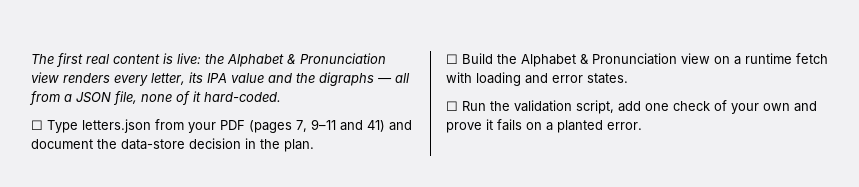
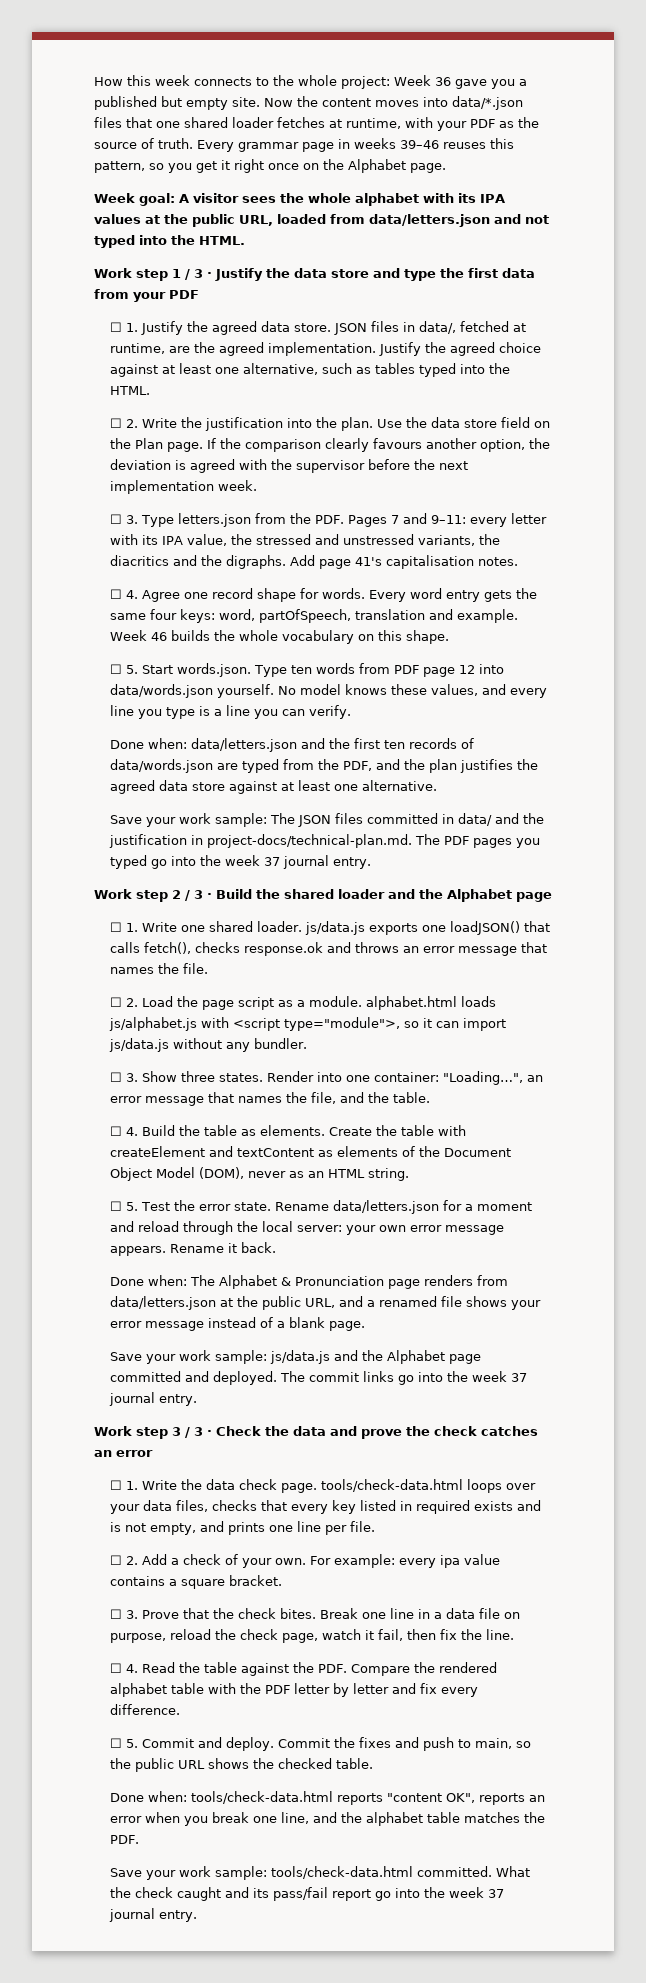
- The first real content is live: the Alphabet & Pronunciation view renders every letter, its IPA value and the digraphs — all from a JSON file, none of it hard-coded.
- ☐ Type letters.json from your PDF (pages 7, 9–11 and 41) and document the data-store decision in the plan.
- ☐ Build the Alphabet & Pronunciation view on a runtime fetch with loading and error states.
- ☐ Run the validation script, add one check of your own and prove it fails on a planted error.
+ How this week connects to the whole project: Week 36 gave you a published but empty site. Now the content moves into data/*.json files that one shared loader fetches at runtime, with your PDF as the source of truth. Every grammar page in weeks 39–46 reuses this pattern, so you get it right once on the Alphabet page.
+ Week goal: A visitor sees the whole alphabet with its IPA values at the public URL, loaded from data/letters.json and not typed into the HTML.
+ Work step 1 / 3 · Justify the data store and type the first data from your PDF
+ ☐ 1. Justify the agreed data store. JSON files in data/, fetched at runtime, are the agreed implementation. Justify the agreed choice against at least one alternative, such as tables typed into the HTML.
+ ☐ 2. Write the justification into the plan. Use the data store field on the Plan page. If the comparison clearly favours another option, the deviation is agreed with the supervisor before the next implementation week.
+ ☐ 3. Type letters.json from the PDF. Pages 7 and 9–11: every letter with its IPA value, the stressed and unstressed variants, the diacritics and the digraphs. Add page 41's capitalisation notes.
+ ☐ 4. Agree one record shape for words. Every word entry gets the same four keys: word, partOfSpeech, translation and example. Week 46 builds the whole vocabulary on this shape.
+ ☐ 5. Start words.json. Type ten words from PDF page 12 into data/words.json yourself. No model knows these values, and every line you type is a line you can verify.
+ Done when: data/letters.json and the first ten records of data/words.json are typed from the PDF, and the plan justifies the agreed data store against at least one alternative.
+ Save your work sample: The JSON files committed in data/ and the justification in project-docs/technical-plan.md. The PDF pages you typed go into the week 37 journal entry.
+ Work step 2 / 3 · Build the shared loader and the Alphabet page
+ ☐ 1. Write one shared loader. js/data.js exports one loadJSON() that calls fetch(), checks response.ok and throws an error message that names the file.
+ ☐ 2. Load the page script as a module. alphabet.html loads js/alphabet.js with <script type="module">, so it can import js/data.js without any bundler.
+ ☐ 3. Show three states. Render into one container: "Loading…", an error message that names the file, and the table.
+ ☐ 4. Build the table as elements. Create the table with createElement and textContent as elements of the Document Object Model (DOM), never as an HTML string.
+ ☐ 5. Test the error state. Rename data/letters.json for a moment and reload through the local server: your own error message appears. Rename it back.
+ Done when: The Alphabet & Pronunciation page renders from data/letters.json at the public URL, and a renamed file shows your error message instead of a blank page.
+ Save your work sample: js/data.js and the Alphabet page committed and deployed. The commit links go into the week 37 journal entry.
+ Work step 3 / 3 · Check the data and prove the check catches an error
+ ☐ 1. Write the data check page. tools/check-data.html loops over your data files, checks that every key listed in required exists and is not empty, and prints one line per file.
+ ☐ 2. Add a check of your own. For example: every ipa value contains a square bracket.
+ ☐ 3. Prove that the check bites. Break one line in a data file on purpose, reload the check page, watch it fail, then fix the line.
+ ☐ 4. Read the table against the PDF. Compare the rendered alphabet table with the PDF letter by letter and fix every difference.
+ ☐ 5. Commit and deploy. Commit the fixes and push to main, so the public URL shows the checked table.
+ Done when: tools/check-data.html reports "content OK", reports an error when you break one line, and the alphabet table matches the PDF.
+ Save your work sample: tools/check-data.html committed. What the check caught and its pass/fail report go into the week 37 journal entry.

